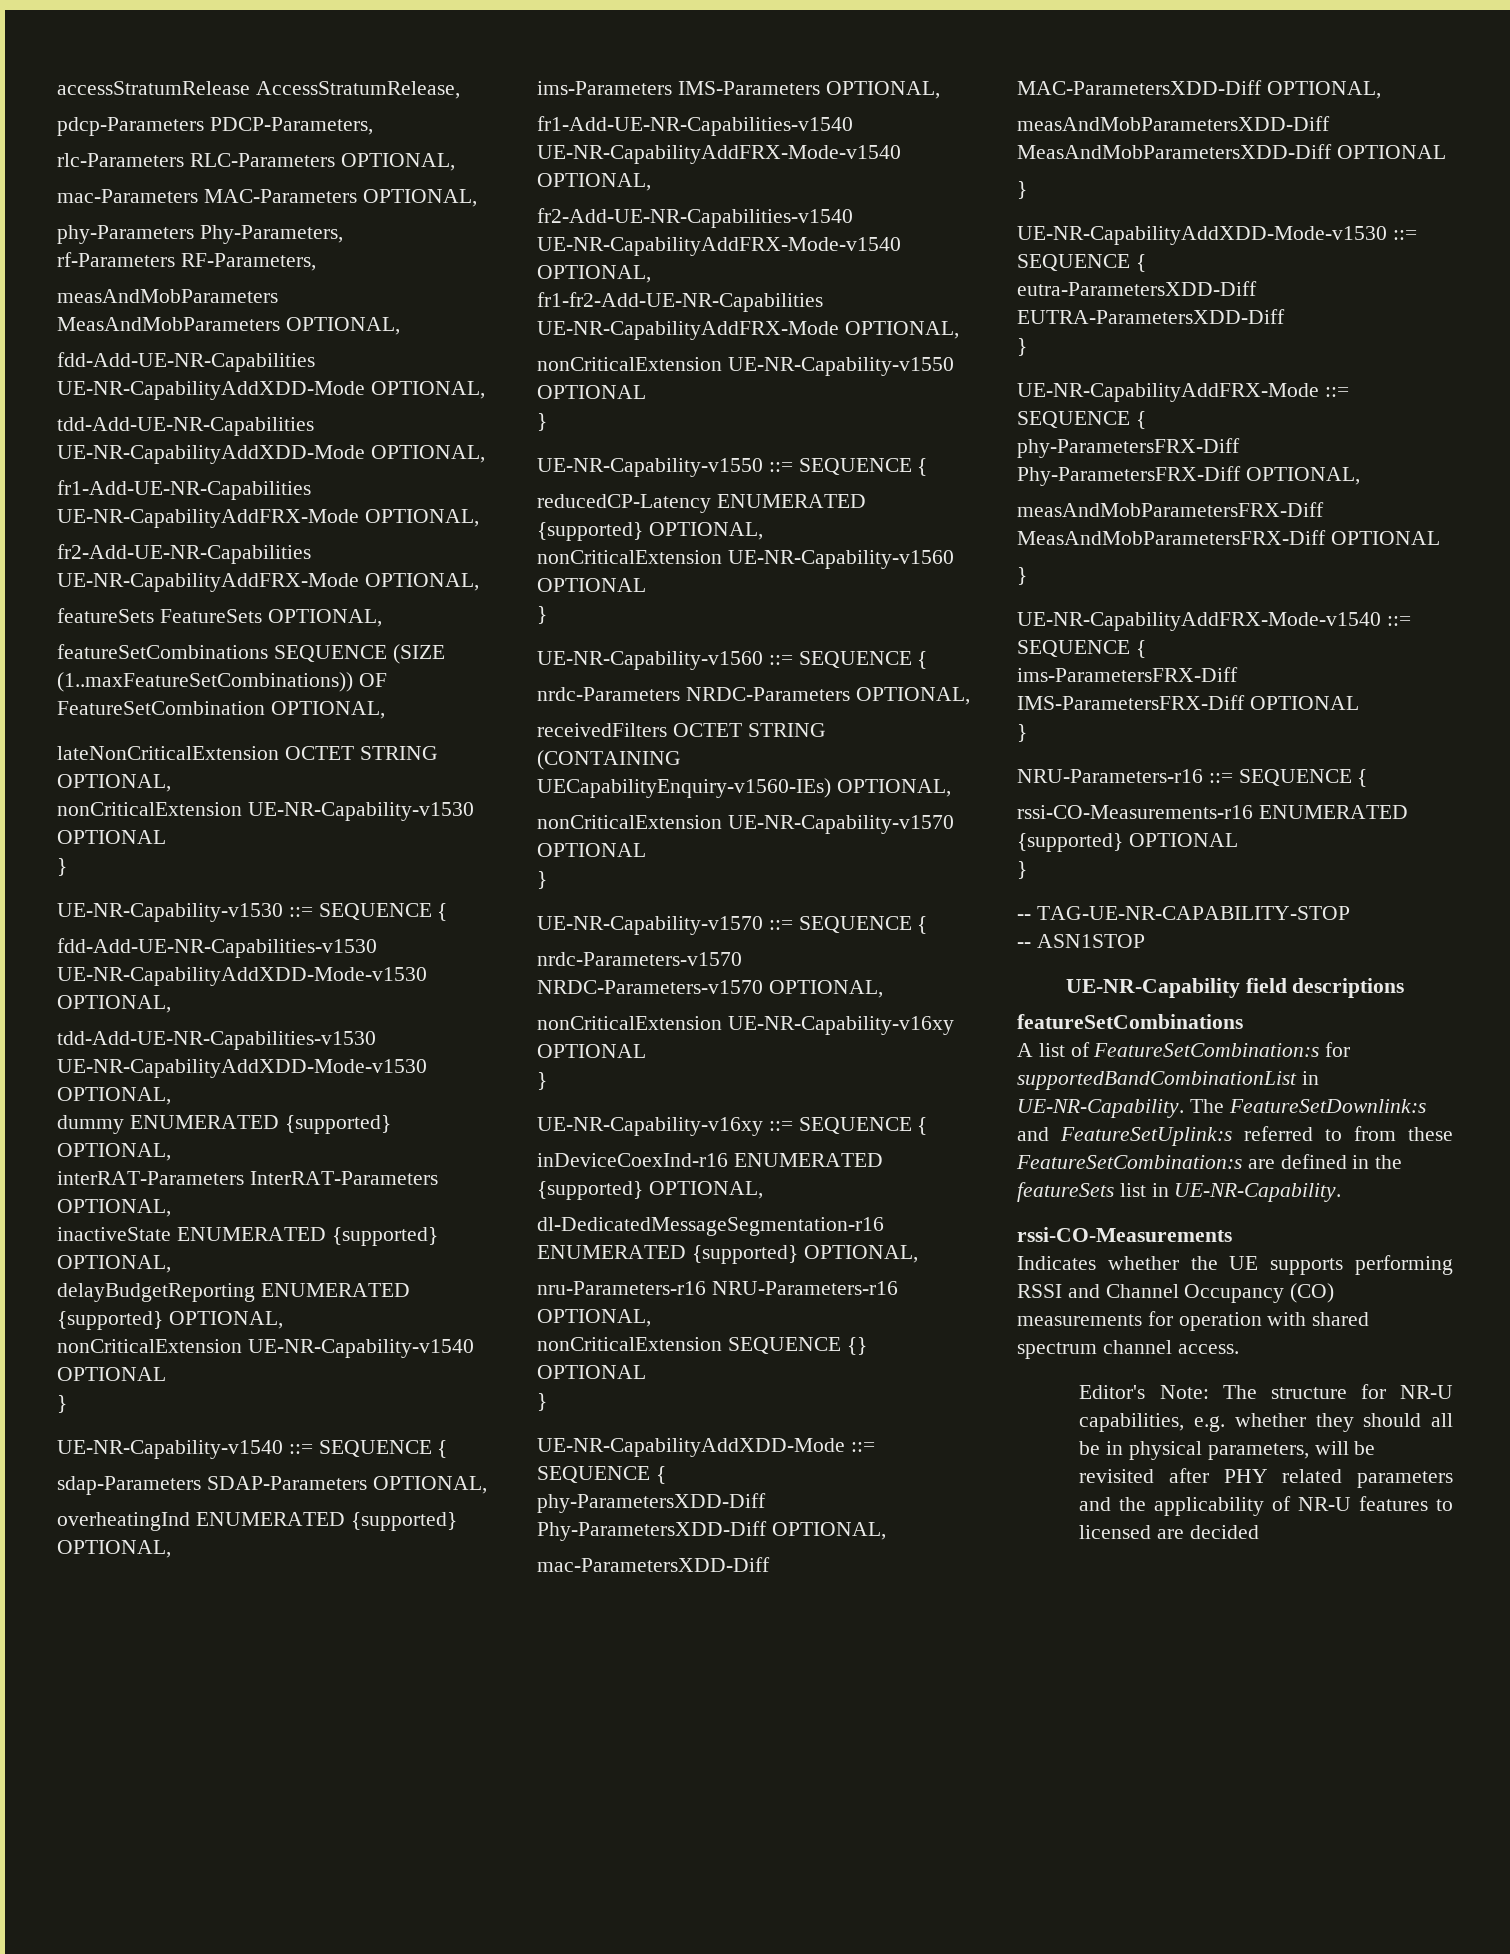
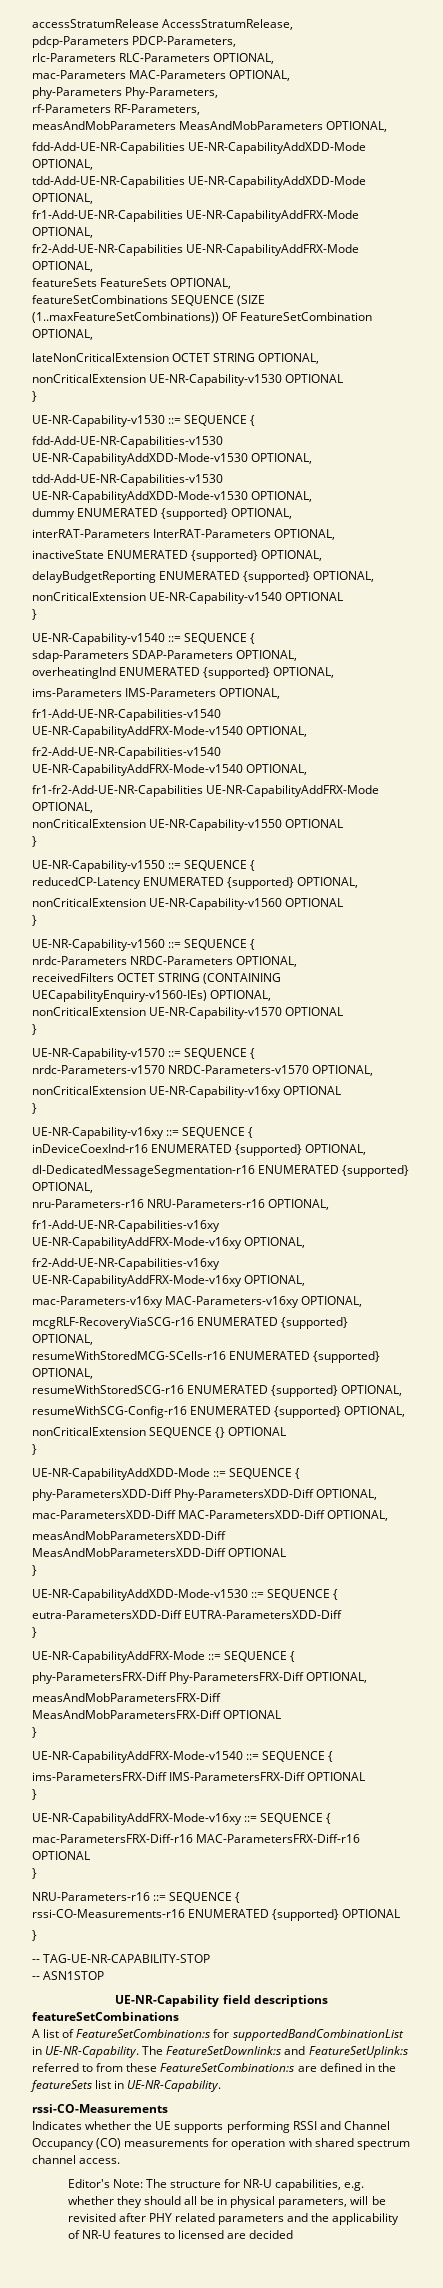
+ fr1-Add-UE-NR-Capabilities-v16xy UE-NR-CapabilityAddFRX-Mode-v16xy OPTIONAL,
+ fr2-Add-UE-NR-Capabilities-v16xy UE-NR-CapabilityAddFRX-Mode-v16xy OPTIONAL,
+ mac-Parameters-v16xy MAC-Parameters-v16xy OPTIONAL,
+ mcgRLF-RecoveryViaSCG-r16 ENUMERATED {supported} OPTIONAL,
+ resumeWithStoredMCG-SCells-r16 ENUMERATED {supported} OPTIONAL,
+ resumeWithStoredSCG-r16 ENUMERATED {supported} OPTIONAL,
+ resumeWithSCG-Config-r16 ENUMERATED {supported} OPTIONAL,
+ UE-NR-CapabilityAddFRX-Mode-v16xy ::= SEQUENCE {
+ mac-ParametersFRX-Diff-r16 MAC-ParametersFRX-Diff-r16 OPTIONAL
+ }

